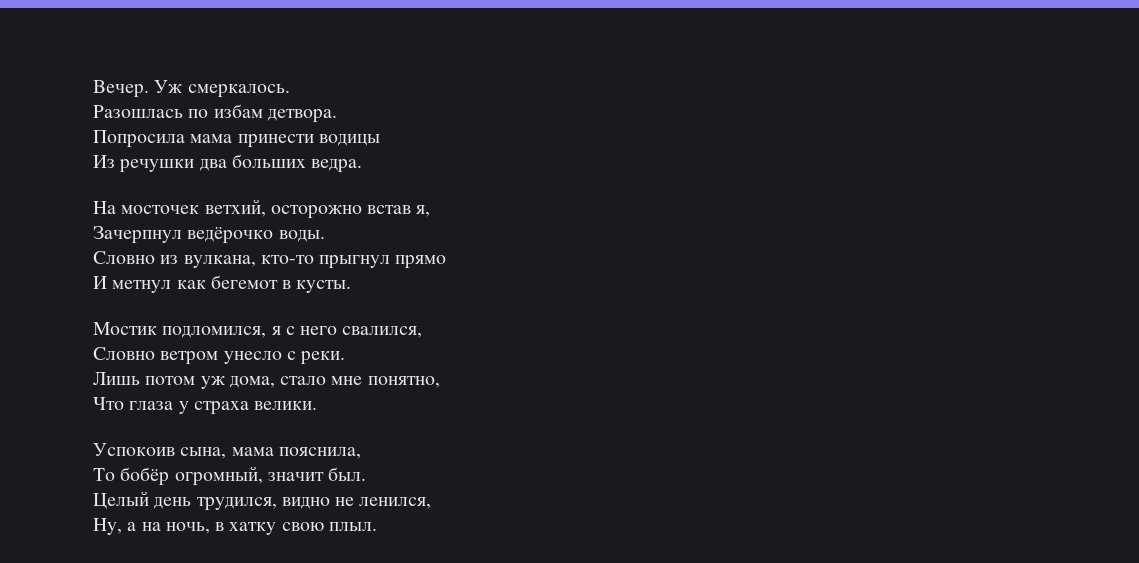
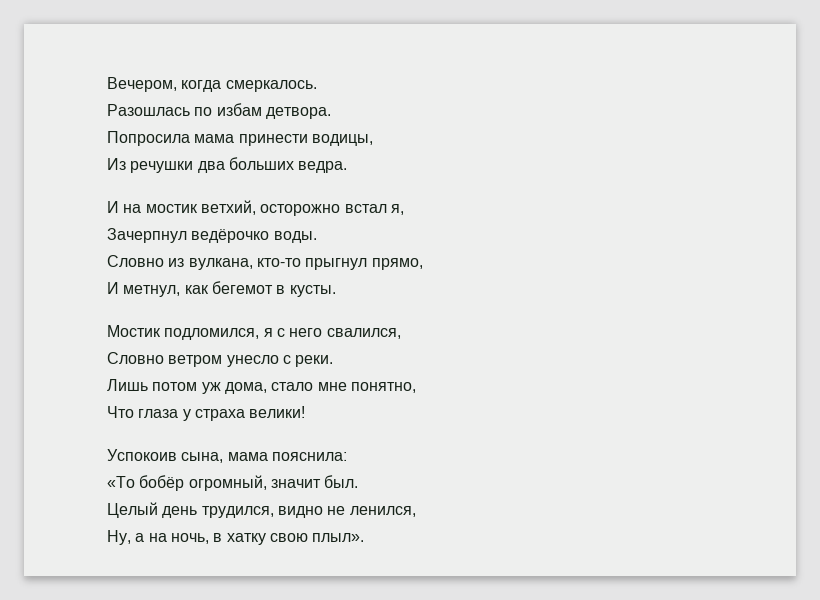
- Вечер. Уж смеркалось.
+ Вечером, когда смеркалось.
- Попросила мама принести водицы
+ Попросила мама принести водицы,
- На мосточек ветхий, осторожно встав я,
+ И на мостик ветхий, осторожно встал я,
- Словно из вулкана, кто-то прыгнул прямо
- И метнул как бегемот в кусты.
+ Словно из вулкана, кто-то прыгнул прямо,
+ И метнул, как бегемот в кусты.
- Что глаза у страха велики.
+ Что глаза у страха велики!
- Успокоив сына, мама пояснила,
- То бобёр огромный, значит был.
+ Успокоив сына, мама пояснила:
+ «То бобёр огромный, значит был.
- Ну, а на ночь, в хатку свою плыл.
+ Ну, а на ночь, в хатку свою плыл».

